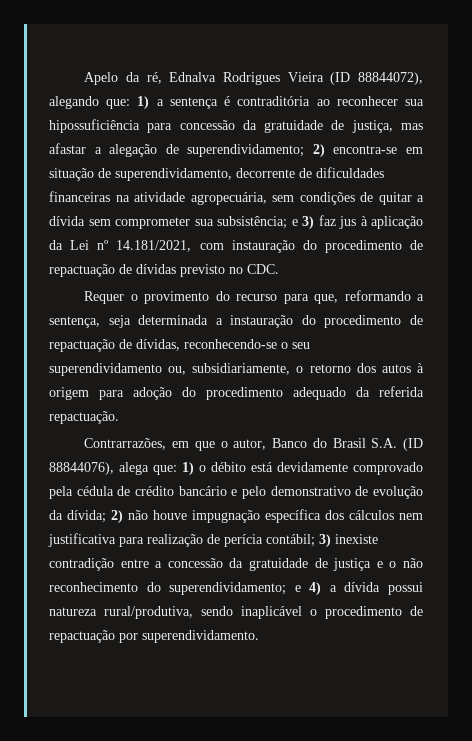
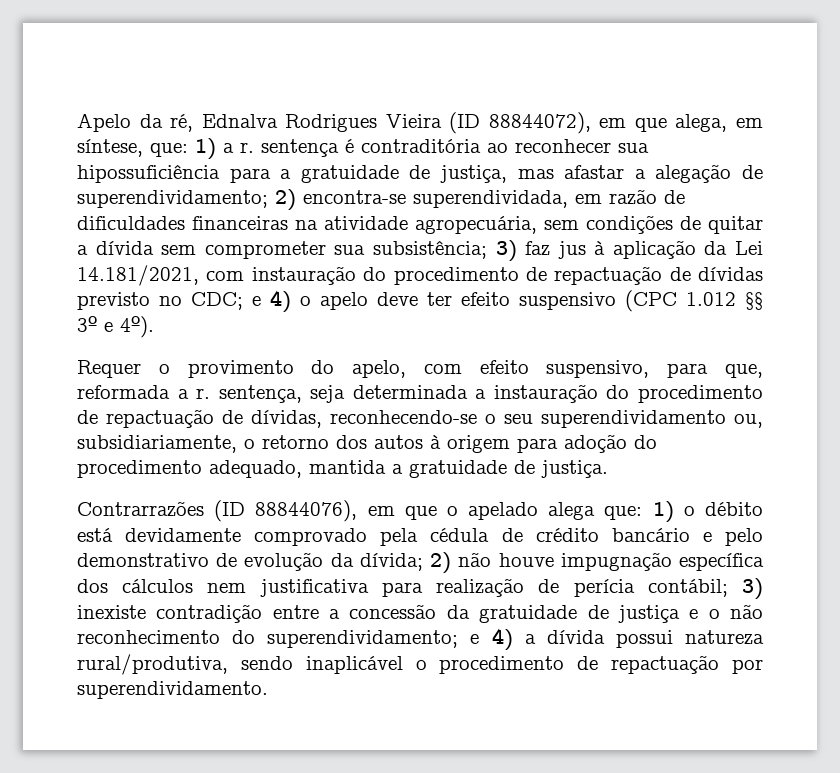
- Apelo da ré, Ednalva Rodrigues Vieira (ID 88844072), alegando que:
+ Apelo da ré, Ednalva Rodrigues Vieira (ID 88844072), em que alega, em síntese, que:
- 1) a sentença é contraditória ao reconhecer sua hipossuficiência para concessão da gratuidade de justiça, mas afastar a alegação de superendividamento;
+ 1) a r. sentença é contraditória ao reconhecer sua hipossuficiência para a gratuidade de justiça, mas afastar a alegação de superendividamento;
- 2) encontra-se em situação de superendividamento, decorrente de dificuldades financeiras na atividade agropecuária, sem condições de quitar a dívida sem comprometer sua subsistência;
+ 2) encontra-se superendividada, em razão de dificuldades financeiras na atividade agropecuária, sem condições de quitar a dívida sem comprometer sua subsistência;
- e 3) faz jus à aplicação da Lei nº 14.181/2021, com instauração do procedimento de repactuação de dívidas previsto no CDC.
- Requer o provimento do recurso para que, reformando a sentença, seja determinada a instauração do procedimento de repactuação de dívidas, reconhecendo-se o seu superendividamento ou, subsidiariamente, o retorno dos autos à origem para adoção do procedimento adequado da referida repactuação.
- Contrarrazões, em que o autor, Banco do Brasil S.A. (ID 88844076), alega que:
+ 3) faz jus à aplicação da Lei 14.181/2021, com instauração do procedimento de repactuação de dívidas previsto no CDC; e 4) o apelo deve ter efeito suspensivo (CPC 1.012 §§ 3º e 4º).
+ Requer o provimento do apelo, com efeito suspensivo, para que, reformada a r. sentença, seja determinada a instauração do procedimento de repactuação de dívidas, reconhecendo-se o seu superendividamento ou, subsidiariamente, o retorno dos autos à origem para adoção do procedimento adequado, mantida a gratuidade de justiça.
+ Contrarrazões (ID 88844076), em que o apelado alega que:

